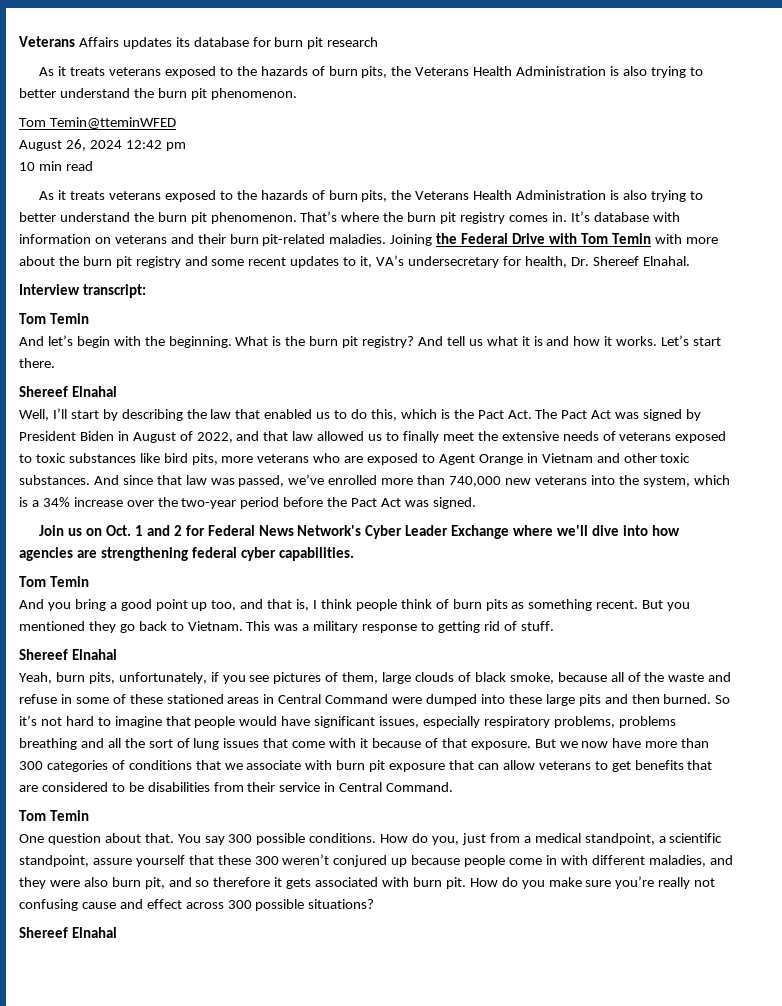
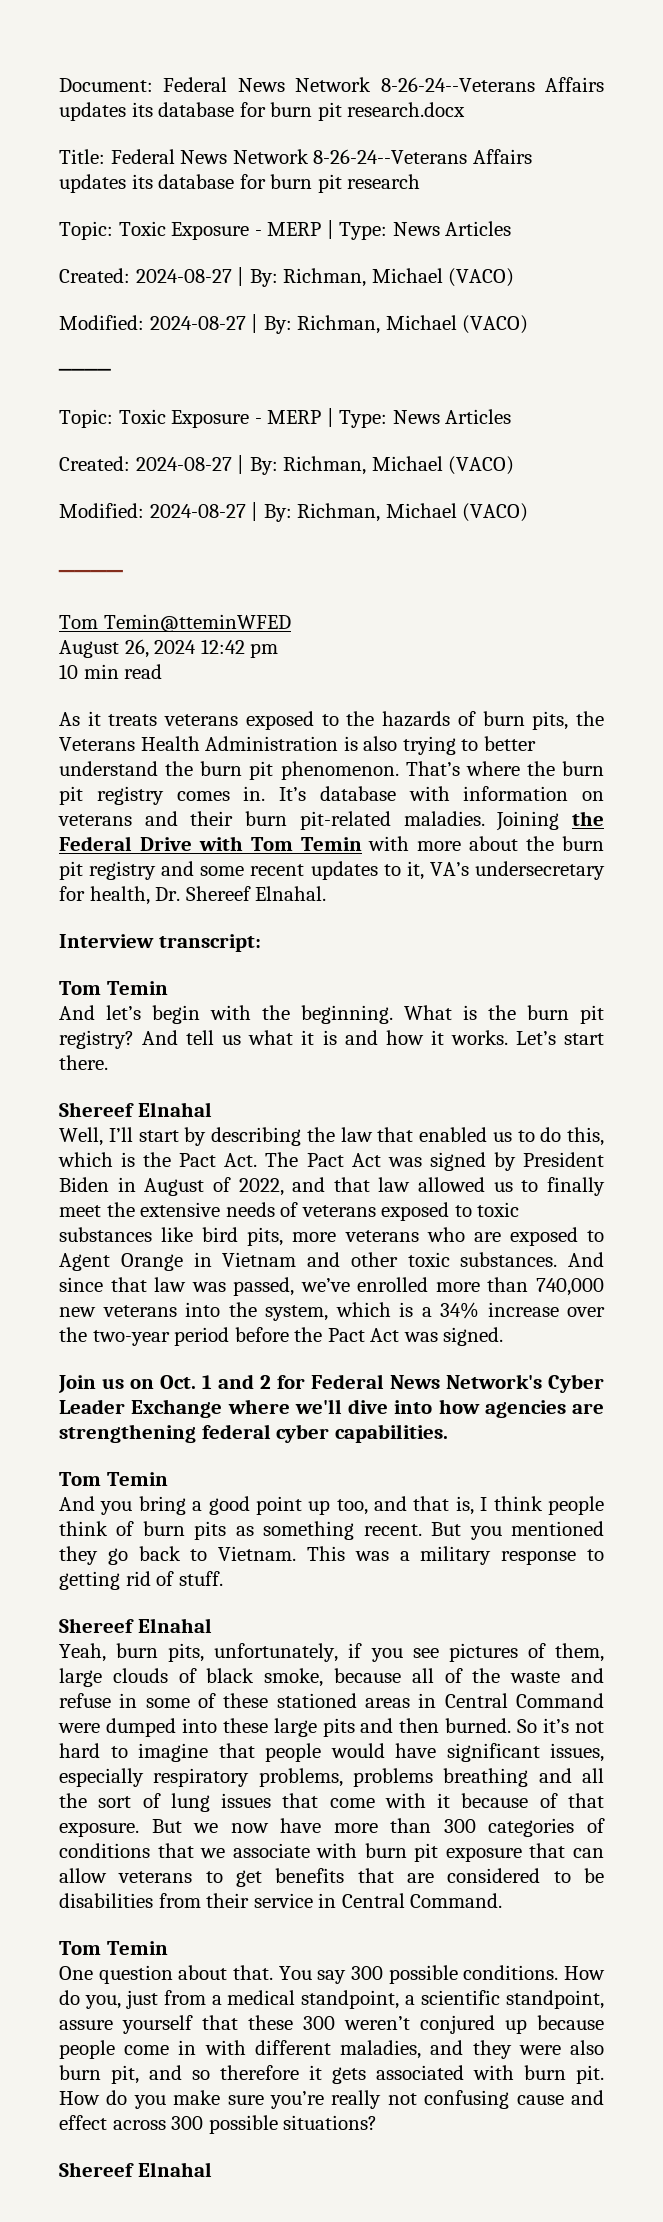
- Veterans Affairs updates its database for burn pit research
- As it treats veterans exposed to the hazards of burn pits, the Veterans Health Administration is also trying to better understand the burn pit phenomenon.
+ Document: Federal News Network 8-26-24--Veterans Affairs updates its database for burn pit research.docx
+ Title: Federal News Network 8-26-24--Veterans Affairs updates its database for burn pit research
+ Topic: Toxic Exposure - MERP | Type: News Articles
+ Created: 2024-08-27 | By: Richman, Michael (VACO)
+ Modified: 2024-08-27 | By: Richman, Michael (VACO)
+ ────
+ Topic: Toxic Exposure - MERP | Type: News Articles
+ Created: 2024-08-27 | By: Richman, Michael (VACO)
+ Modified: 2024-08-27 | By: Richman, Michael (VACO)
+ ────

